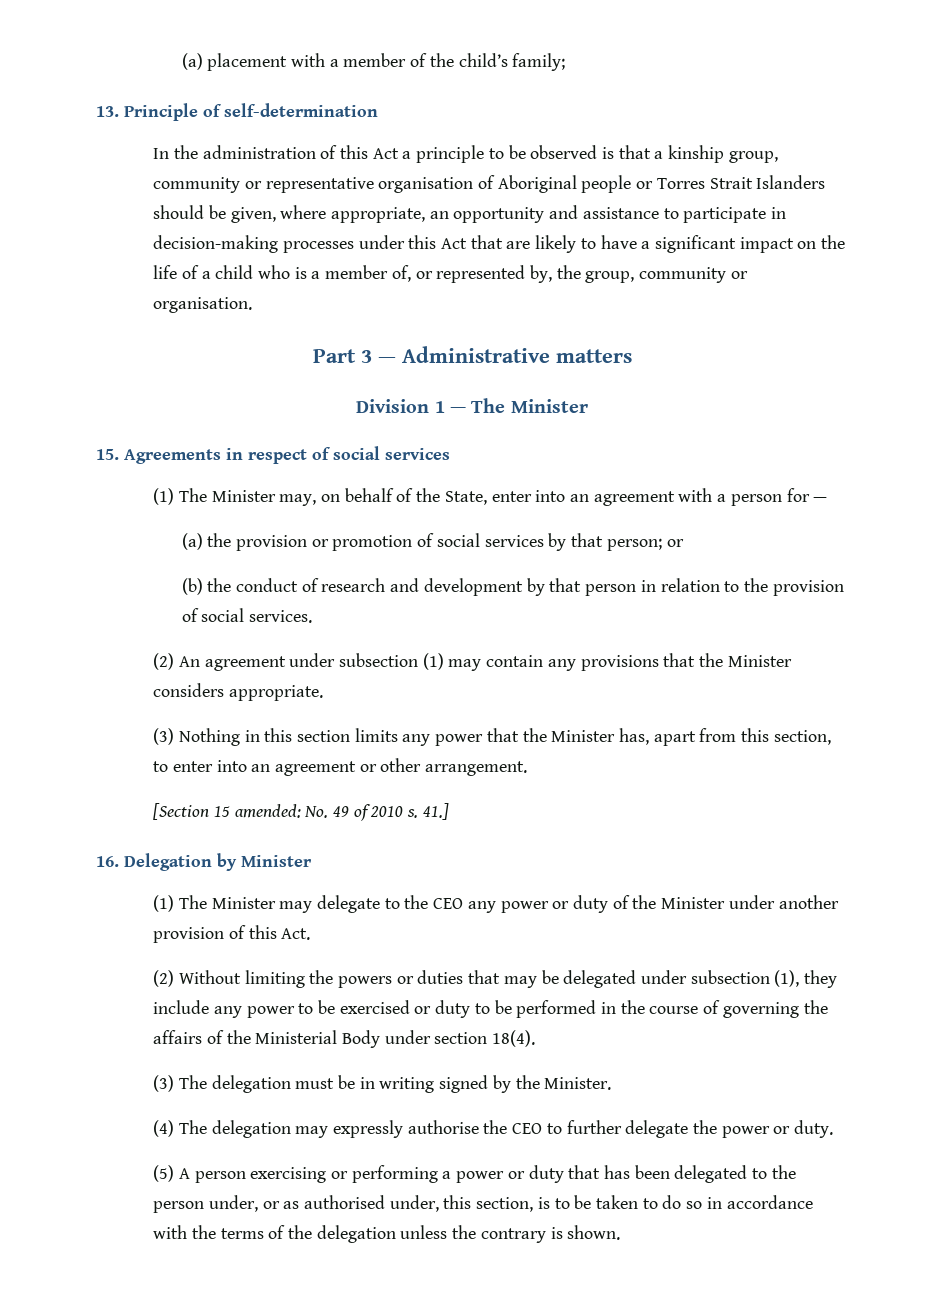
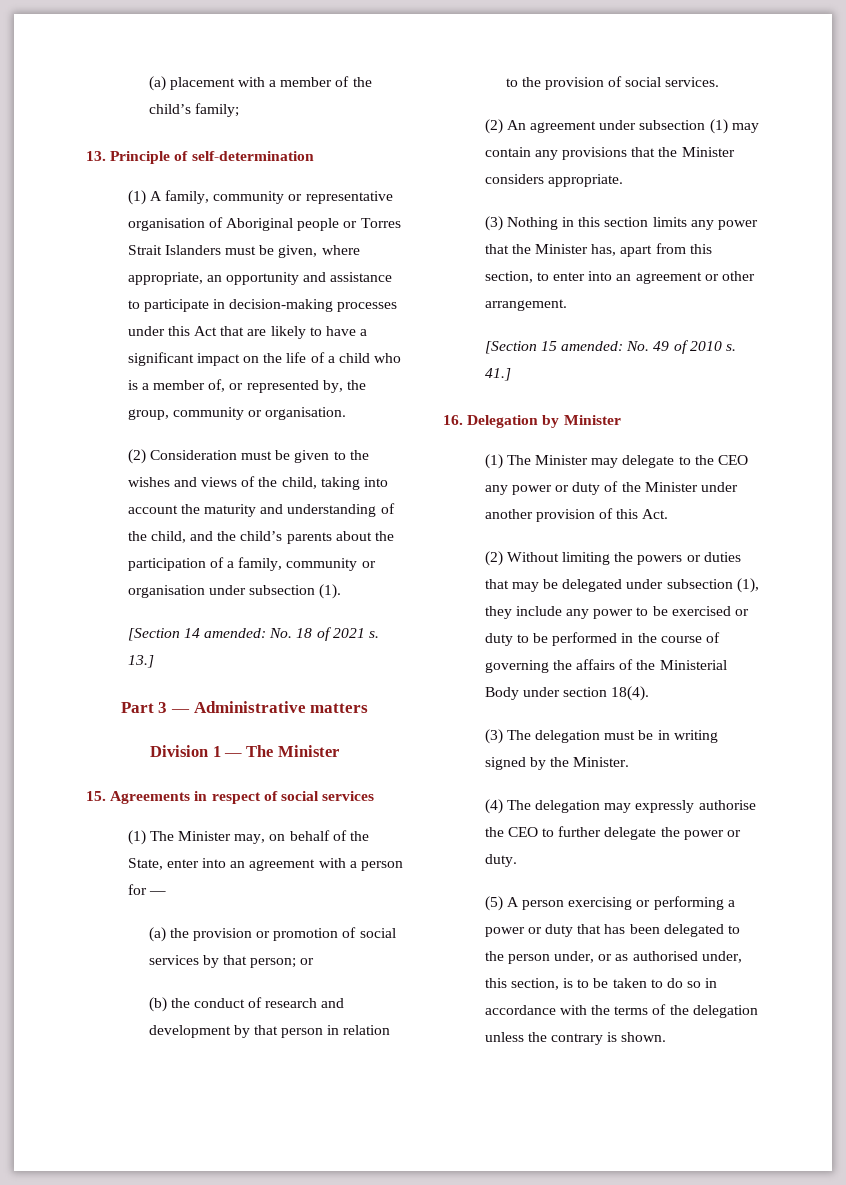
- In the administration of this Act a principle to be observed is that a kinship group, community or representative organisation of Aboriginal people or Torres Strait Islanders should be given, where appropriate, an opportunity and assistance to participate in decision-making processes under this Act that are likely to have a significant impact on the life of a child who is a member of, or represented by, the group, community or organisation.
+ (1) A family, community or representative organisation of Aboriginal people or Torres Strait Islanders must be given, where appropriate, an opportunity and assistance to participate in decision-making processes under this Act that are likely to have a significant impact on the life of a child who is a member of, or represented by, the group, community or organisation.
+ (2) Consideration must be given to the wishes and views of the child, taking into account the maturity and understanding of the child, and the child’s parents about the participation of a family, community or organisation under subsection (1).
+ [Section 14 amended: No. 18 of 2021 s. 13.]

